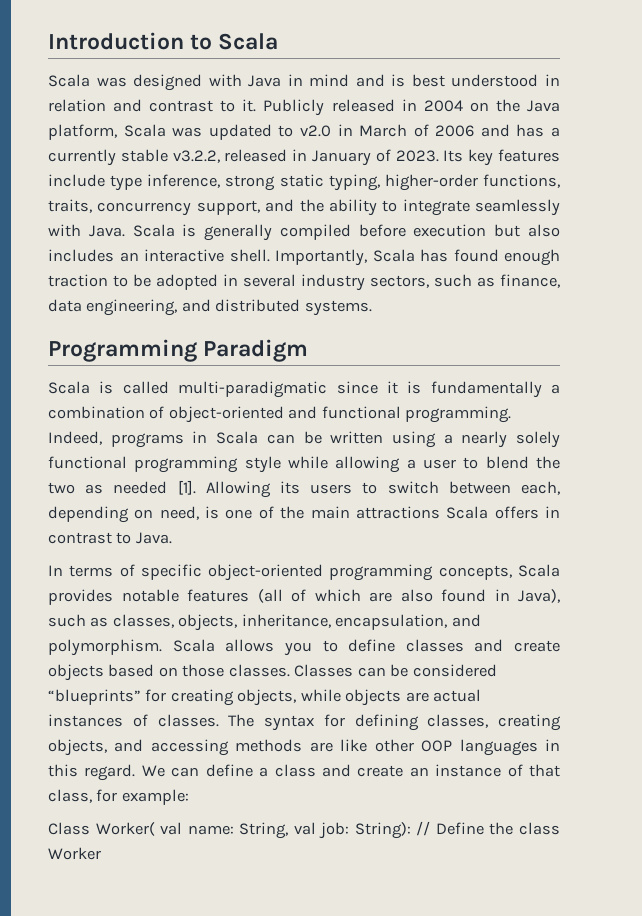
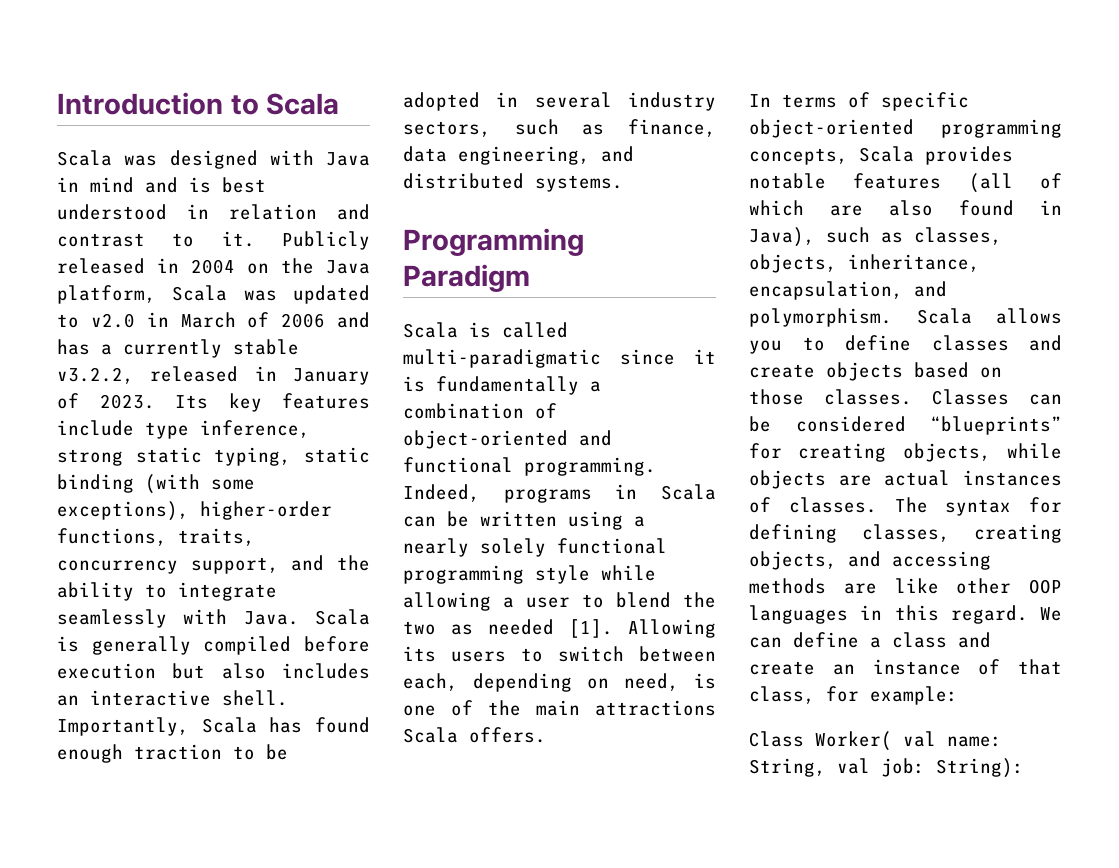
- Its key features include type inference, strong static typing, higher-order functions, traits, concurrency support, and the ability to integrate seamlessly with Java.
+ Its key features include type inference, strong static typing, static binding (with some exceptions), higher-order functions, traits, concurrency support, and the ability to integrate seamlessly with Java.
- Allowing its users to switch between each, depending on need, is one of the main attractions Scala offers in contrast to Java.
+ Allowing its users to switch between each, depending on need, is one of the main attractions Scala offers.
- Class Worker( val name: String, val job: String): // Define the class Worker
+ Class Worker( val name: String, val job: String):

